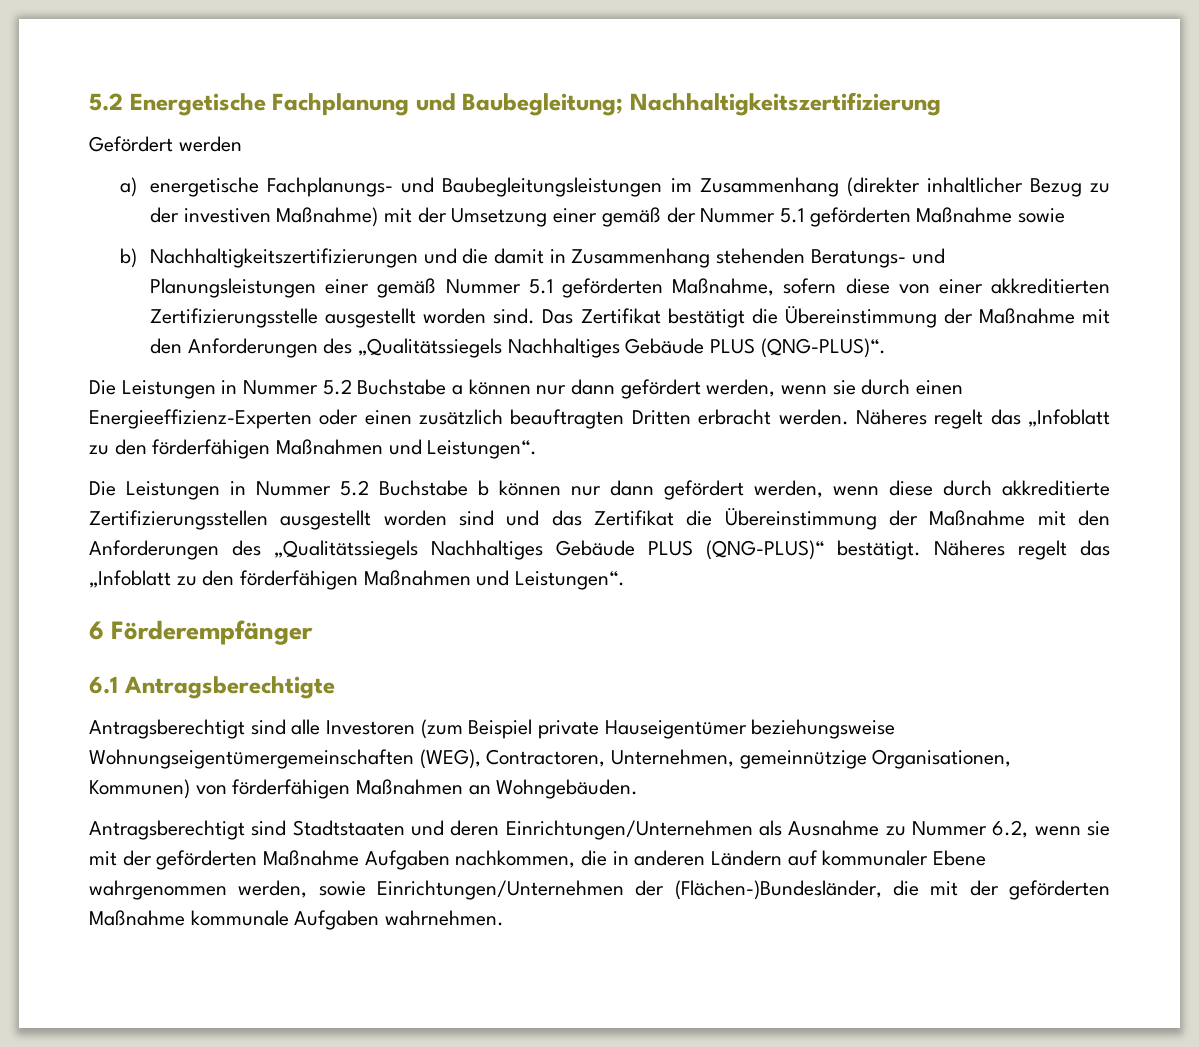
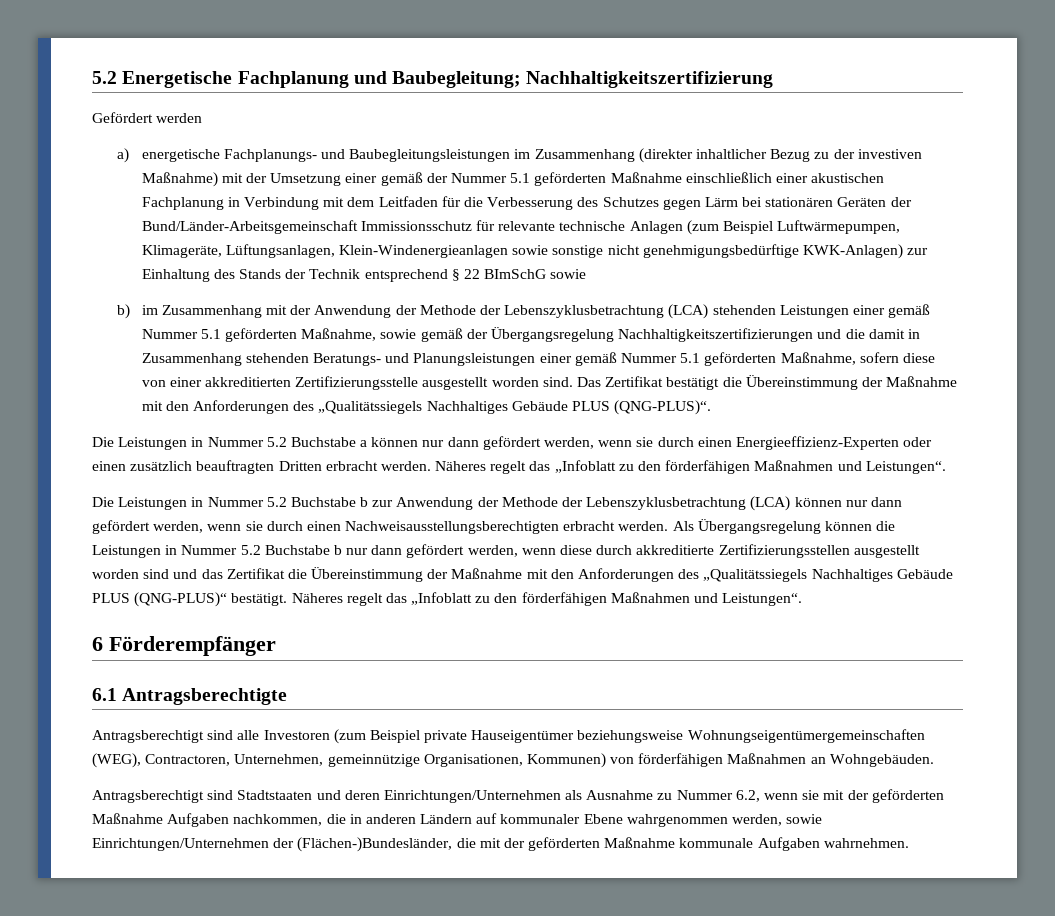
- a) energetische Fachplanungs- und Baubegleitungsleistungen im Zusammenhang (direkter inhaltlicher Bezug zu der investiven Maßnahme) mit der Umsetzung einer gemäß der Nummer 5.1 geförderten Maßnahme sowie
- b) Nachhaltigkeitszertifizierungen und die damit in Zusammenhang stehenden Beratungs- und Planungsleistungen einer gemäß Nummer 5.1 geförderten Maßnahme, sofern diese von einer akkreditierten Zertifizierungsstelle ausgestellt worden sind.
+ a) energetische Fachplanungs- und Baubegleitungsleistungen im Zusammenhang (direkter inhaltlicher Bezug zu der investiven Maßnahme) mit der Umsetzung einer gemäß der Nummer 5.1 geförderten Maßnahme einschließlich einer akustischen Fachplanung in Verbindung mit dem Leitfaden für die Verbesserung des Schutzes gegen Lärm bei stationären Geräten der Bund/Länder-Arbeitsgemeinschaft Immissionsschutz für relevante technische Anlagen (zum Beispiel Luftwärmepumpen, Klimageräte, Lüftungsanlagen, Klein-Windenergieanlagen sowie sonstige nicht genehmigungsbedürftige KWK-Anlagen) zur Einhaltung des Stands der Technik entsprechend § 22 BImSchG sowie
+ b) im Zusammenhang mit der Anwendung der Methode der Lebenszyklusbetrachtung (LCA) stehenden Leistungen einer gemäß Nummer 5.1 geförderten Maßnahme, sowie gemäß der Übergangsregelung Nachhaltigkeitszertifizierungen und die damit in Zusammenhang stehenden Beratungs- und Planungsleistungen einer gemäß Nummer 5.1 geförderten Maßnahme, sofern diese von einer akkreditierten Zertifizierungsstelle ausgestellt worden sind.
- Die Leistungen in Nummer 5.2 Buchstabe b können nur dann gefördert werden, wenn diese durch akkreditierte Zertifizierungsstellen ausgestellt worden sind und das Zertifikat die Übereinstimmung der Maßnahme mit den Anforderungen des „Qualitätssiegels Nachhaltiges Gebäude PLUS (QNG-PLUS)“ bestätigt.
+ Die Leistungen in Nummer 5.2 Buchstabe b zur Anwendung der Methode der Lebenszyklusbetrachtung (LCA) können nur dann gefördert werden, wenn sie durch einen Nachweisausstellungsberechtigten erbracht werden. Als Übergangsregelung können die Leistungen in Nummer 5.2 Buchstabe b nur dann gefördert werden, wenn diese durch akkreditierte Zertifizierungsstellen ausgestellt worden sind und das Zertifikat die Übereinstimmung der Maßnahme mit den Anforderungen des „Qualitätssiegels Nachhaltiges Gebäude PLUS (QNG-PLUS)“ bestätigt.

